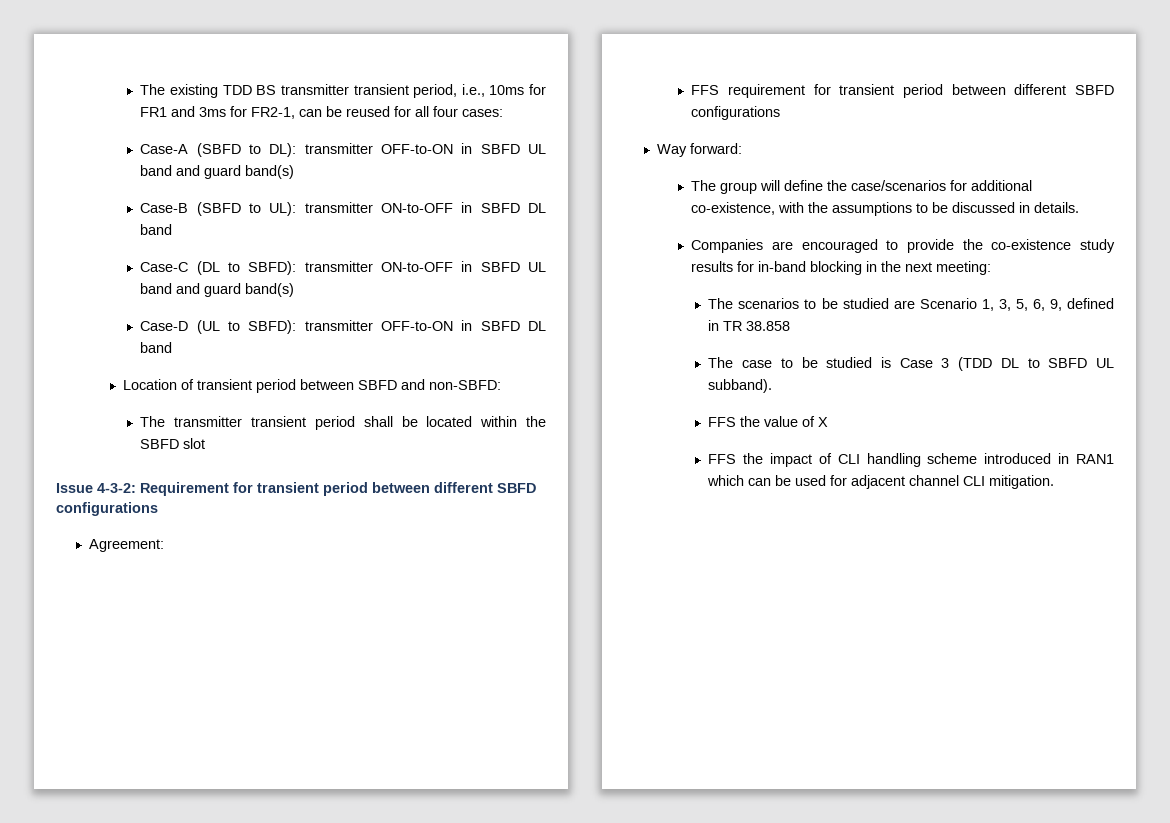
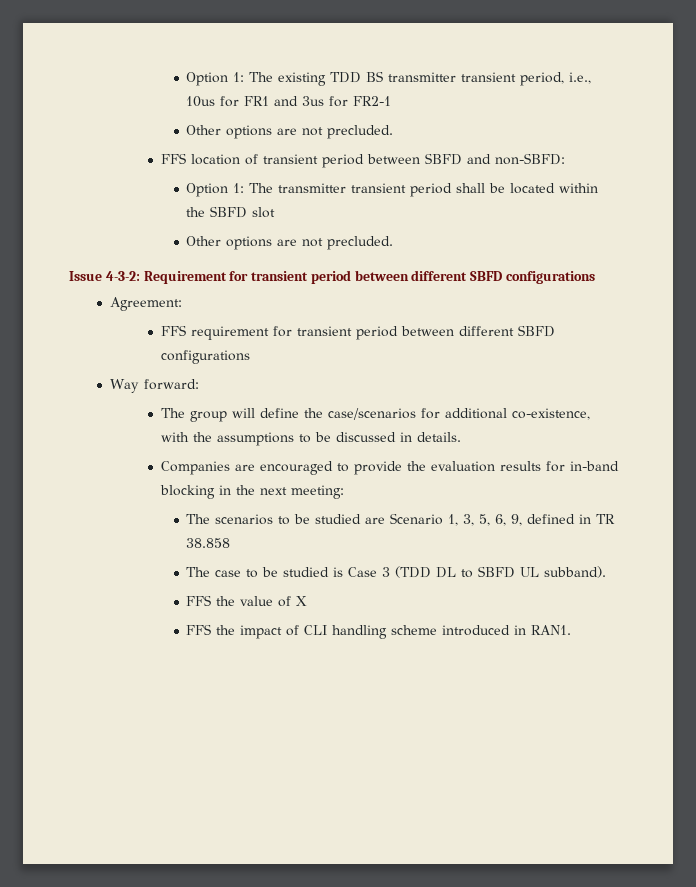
- The existing TDD BS transmitter transient period, i.e., 10ms for FR1 and 3ms for FR2-1, can be reused for all four cases:
- Case-A (SBFD to DL): transmitter OFF-to-ON in SBFD UL band and guard band(s)
- Case-B (SBFD to UL): transmitter ON-to-OFF in SBFD DL band
- Case-C (DL to SBFD): transmitter ON-to-OFF in SBFD UL band and guard band(s)
- Case-D (UL to SBFD): transmitter OFF-to-ON in SBFD DL band
- Location of transient period between SBFD and non-SBFD:
+ Option 1: The existing TDD BS transmitter transient period, i.e., 10us for FR1 and 3us for FR2-1
+ Other options are not precluded.
+ FFS location of transient period between SBFD and non-SBFD:
- The transmitter transient period shall be located within the SBFD slot
+ Option 1: The transmitter transient period shall be located within the SBFD slot
+ Other options are not precluded.
- Companies are encouraged to provide the co-existence study results for in-band blocking in the next meeting:
+ Companies are encouraged to provide the evaluation results for in-band blocking in the next meeting:
- FFS the impact of CLI handling scheme introduced in RAN1 which can be used for adjacent channel CLI mitigation.
+ FFS the impact of CLI handling scheme introduced in RAN1.

